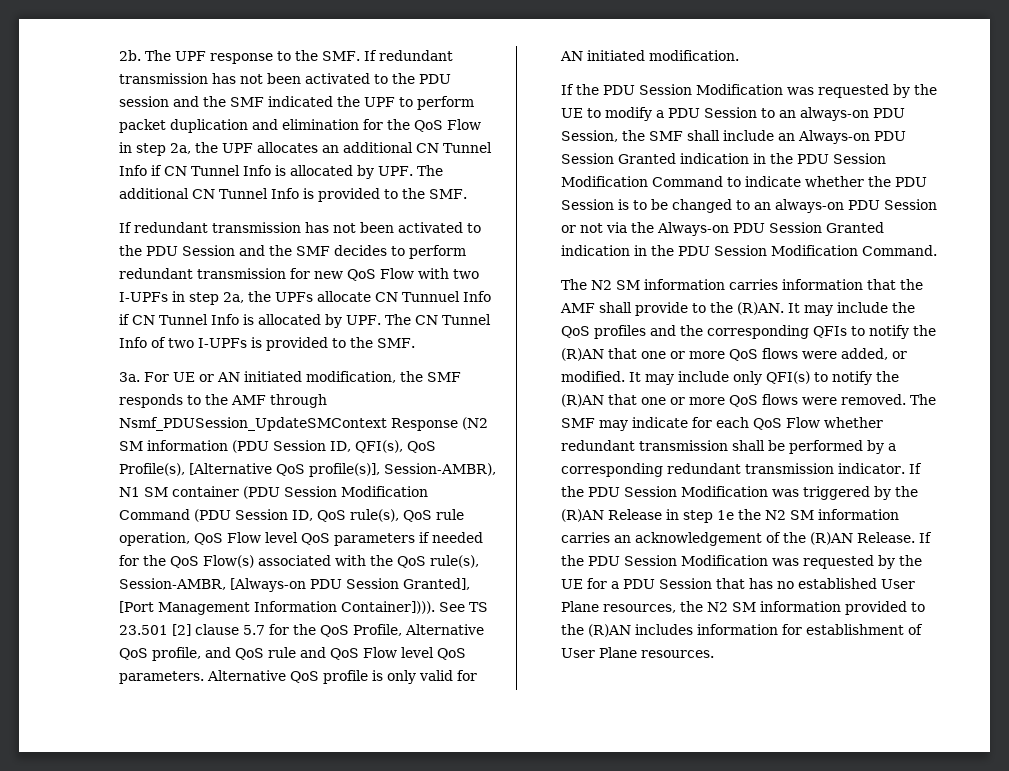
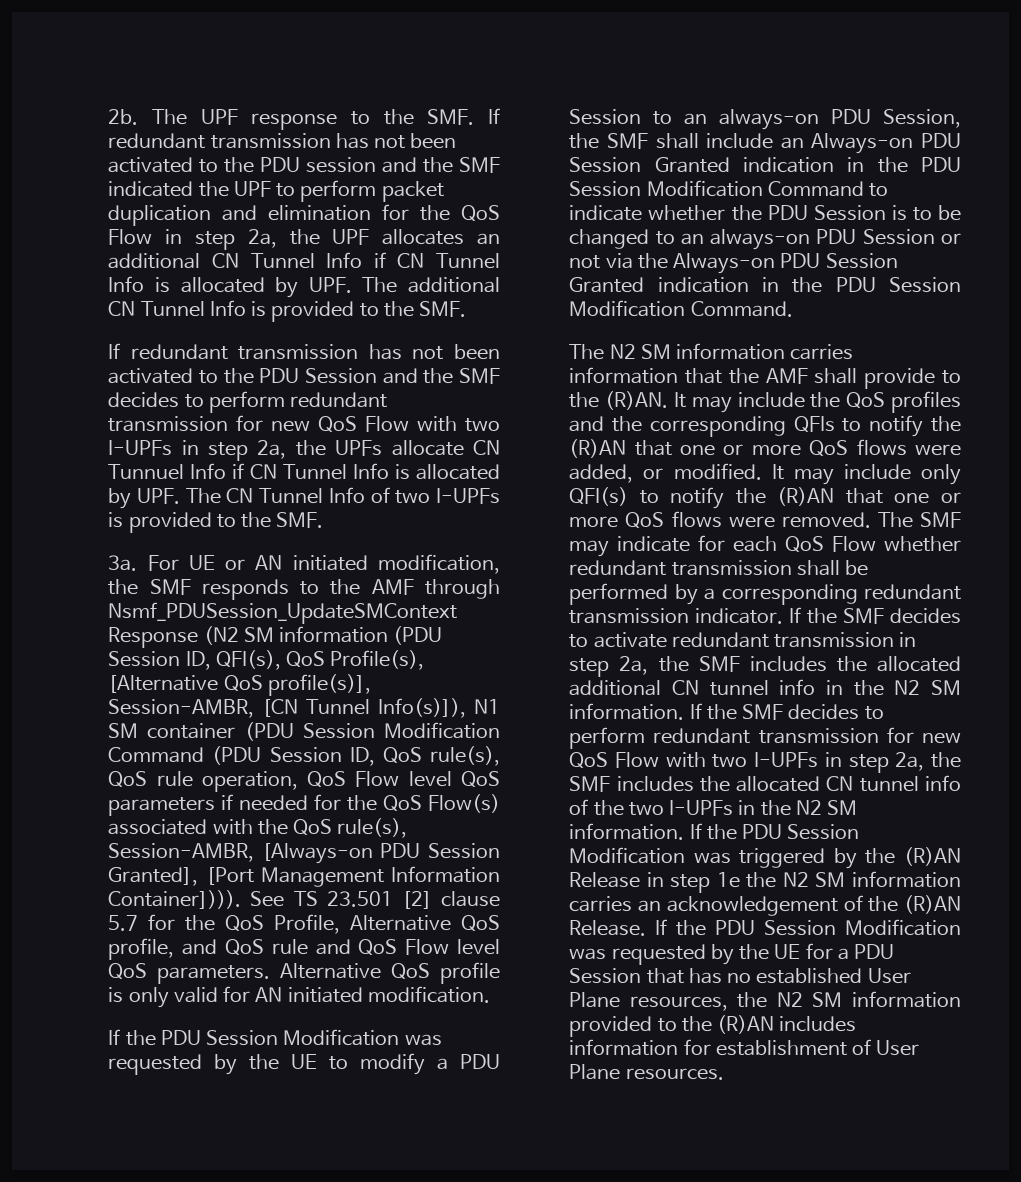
- For UE or AN initiated modification, the SMF responds to the AMF through Nsmf_PDUSession_UpdateSMContext Response (N2 SM information (PDU Session ID, QFI(s), QoS Profile(s), [Alternative QoS profile(s)], Session-AMBR), N1 SM container (PDU Session Modification Command (PDU Session ID, QoS rule(s), QoS rule operation, QoS Flow level QoS parameters if needed for the QoS Flow(s) associated with the QoS rule(s), Session-AMBR, [Always-on PDU Session Granted], [Port Management Information Container]))).
+ For UE or AN initiated modification, the SMF responds to the AMF through Nsmf_PDUSession_UpdateSMContext Response (N2 SM information (PDU Session ID, QFI(s), QoS Profile(s), [Alternative QoS profile(s)], Session-AMBR, [CN Tunnel Info(s)]), N1 SM container (PDU Session Modification Command (PDU Session ID, QoS rule(s), QoS rule operation, QoS Flow level QoS parameters if needed for the QoS Flow(s) associated with the QoS rule(s), Session-AMBR, [Always-on PDU Session Granted], [Port Management Information Container]))).
- If the PDU Session Modification was triggered by the (R)AN Release in step 1e the N2 SM information carries an acknowledgement of the (R)AN Release.
+ If the SMF decides to activate redundant transmission in step 2a, the SMF includes the allocated additional CN tunnel info in the N2 SM information. If the SMF decides to perform redundant transmission for new QoS Flow with two I-UPFs in step 2a, the SMF includes the allocated CN tunnel info of the two I-UPFs in the N2 SM information. If the PDU Session Modification was triggered by the (R)AN Release in step 1e the N2 SM information carries an acknowledgement of the (R)AN Release.

